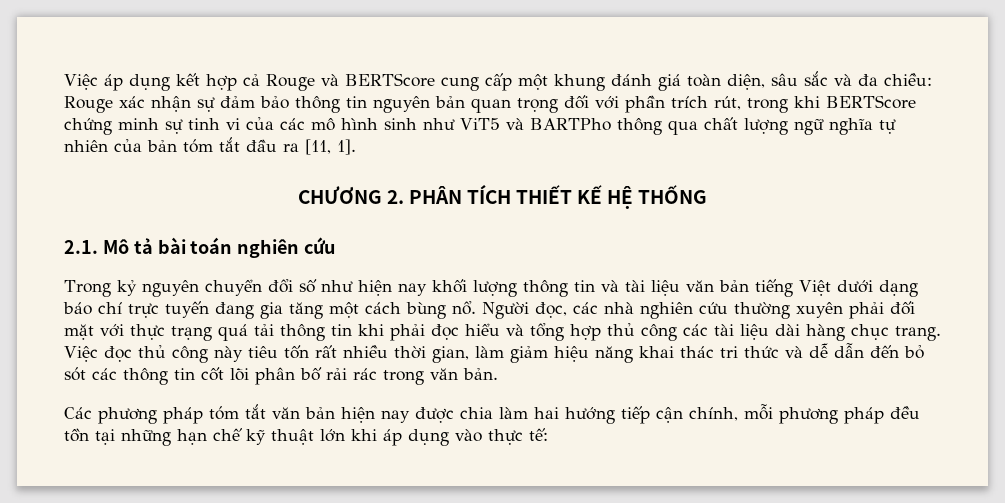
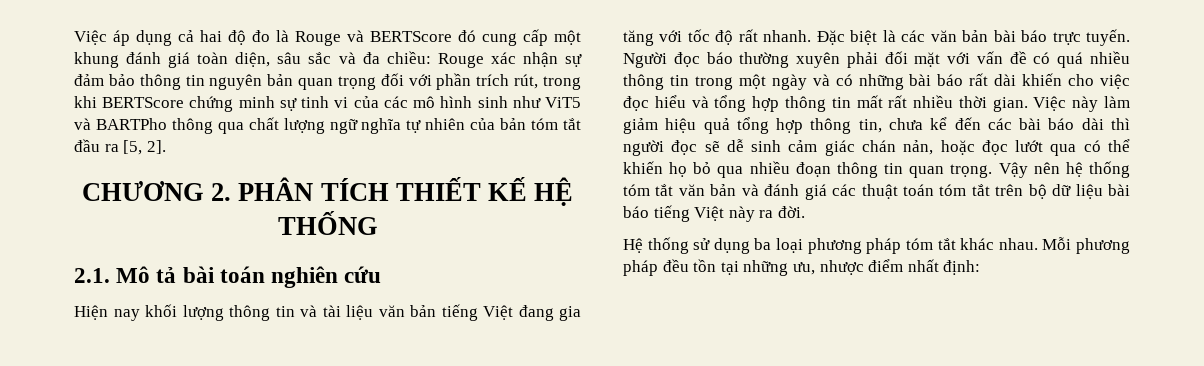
- Việc áp dụng kết hợp cả Rouge và BERTScore cung cấp một khung đánh giá toàn diện, sâu sắc và đa chiều:
+ Việc áp dụng cả hai độ đo là Rouge và BERTScore đó cung cấp một khung đánh giá toàn diện, sâu sắc và đa chiều:
- Rouge xác nhận sự đảm bảo thông tin nguyên bản quan trọng đối với phần trích rút, trong khi BERTScore chứng minh sự tinh vi của các mô hình sinh như ViT5 và BARTPho thông qua chất lượng ngữ nghĩa tự nhiên của bản tóm tắt đầu ra [11, 1].
+ Rouge xác nhận sự đảm bảo thông tin nguyên bản quan trọng đối với phần trích rút, trong khi BERTScore chứng minh sự tinh vi của các mô hình sinh như ViT5 và BARTPho thông qua chất lượng ngữ nghĩa tự nhiên của bản tóm tắt đầu ra [5, 2].
- Trong kỷ nguyên chuyển đổi số như hiện nay khối lượng thông tin và tài liệu văn bản tiếng Việt dưới dạng báo chí trực tuyến đang gia tăng một cách bùng nổ. Người đọc, các nhà nghiên cứu thường xuyên phải đối mặt với thực trạng quá tải thông tin khi phải đọc hiểu và tổng hợp thủ công các tài liệu dài hàng chục trang. Việc đọc thủ công này tiêu tốn rất nhiều thời gian, làm giảm hiệu năng khai thác tri thức và dễ dẫn đến bỏ sót các thông tin cốt lõi phân bố rải rác trong văn bản.
- Các phương pháp tóm tắt văn bản hiện nay được chia làm hai hướng tiếp cận chính, mỗi phương pháp đều tồn tại những hạn chế kỹ thuật lớn khi áp dụng vào thực tế:
+ Hiện nay khối lượng thông tin và tài liệu văn bản tiếng Việt đang gia tăng với tốc độ rất nhanh. Đặc biệt là các văn bản bài báo trực tuyến. Người đọc báo thường xuyên phải đối mặt với vấn đề có quá nhiều thông tin trong một ngày và có những bài báo rất dài khiến cho việc đọc hiểu và tổng hợp thông tin mất rất nhiều thời gian. Việc này làm giảm hiệu quả tổng hợp thông tin, chưa kể đến các bài báo dài thì người đọc sẽ dễ sinh cảm giác chán nản, hoặc đọc lướt qua có thể khiến họ bỏ qua nhiều đoạn thông tin quan trọng. Vậy nên hệ thống tóm tắt văn bản và đánh giá các thuật toán tóm tắt trên bộ dữ liệu bài báo tiếng Việt này ra đời.
+ Hệ thống sử dụng ba loại phương pháp tóm tắt khác nhau. Mỗi phương pháp đều tồn tại những ưu, nhược điểm nhất định:

